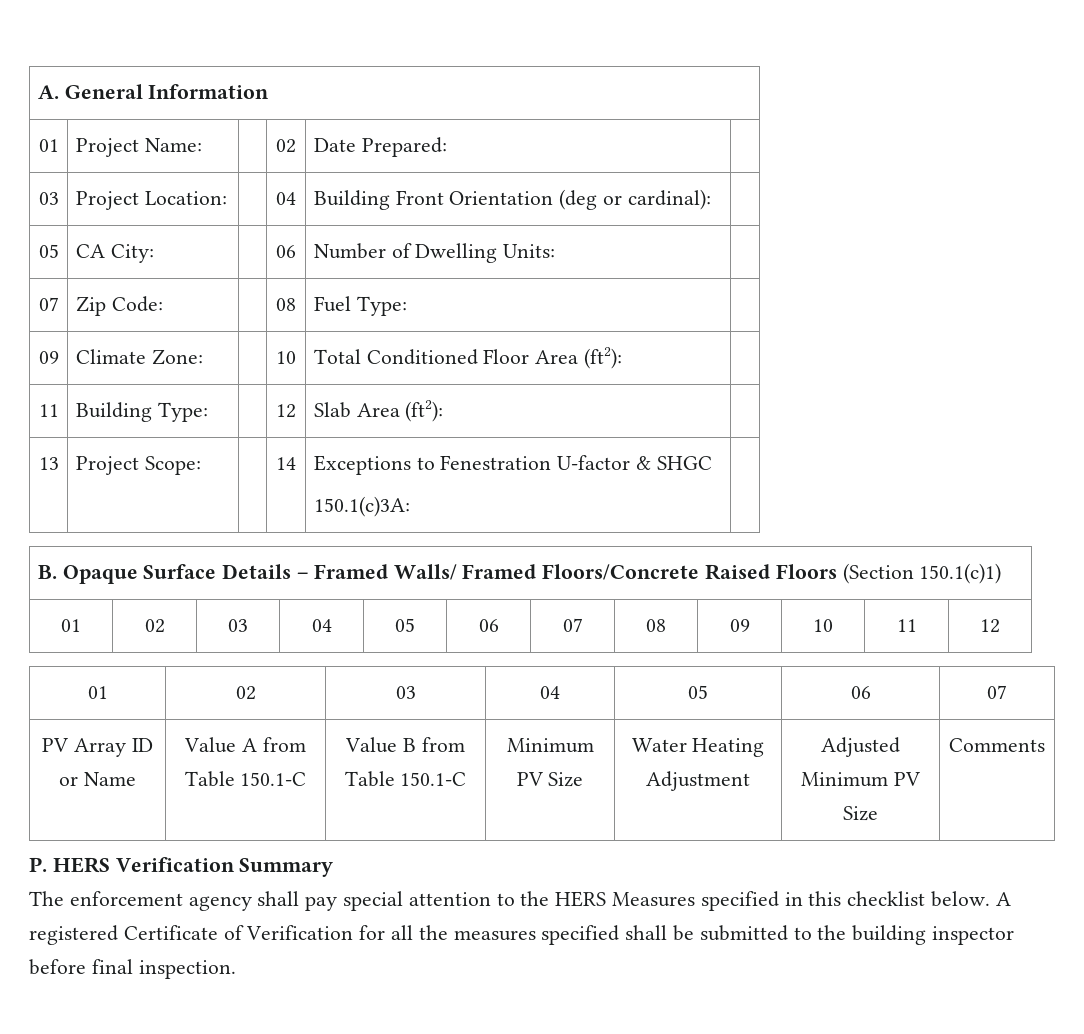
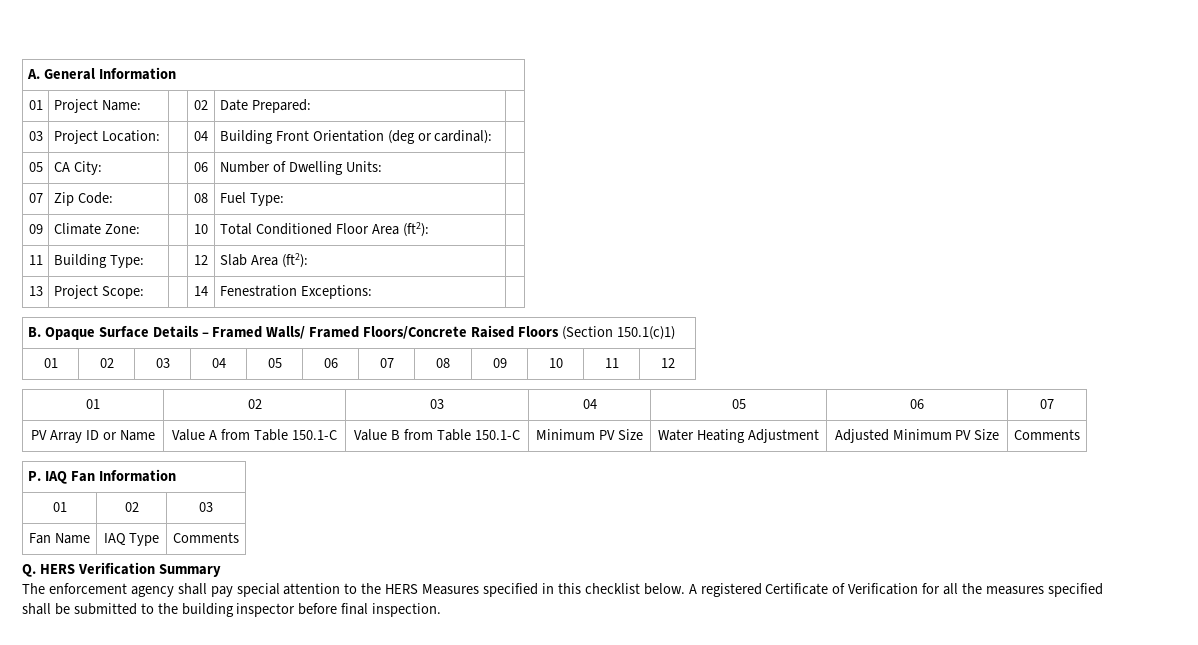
- 13 | Project Scope: | | 14 | Exceptions to Fenestration U-factor & SHGC
- 150.1(c)3A: |
+ 13 | Project Scope: | | 14 | Fenestration Exceptions: |
- P. HERS Verification Summary
+ P. IAQ Fan Information
+ 01 | 02 | 03
+ Fan Name | IAQ Type | Comments
+ Q. HERS Verification Summary

